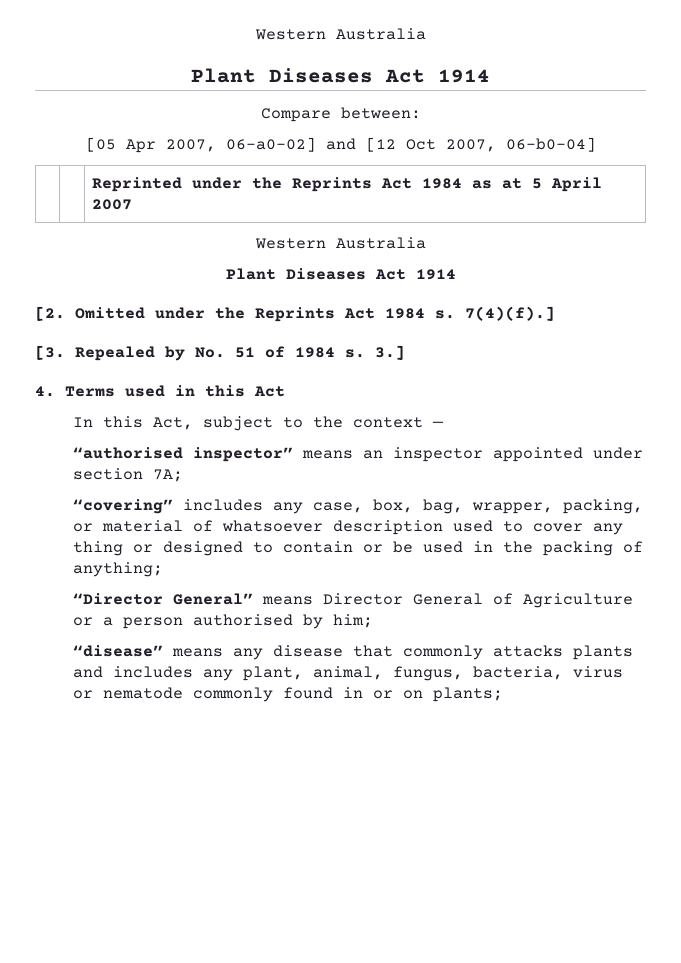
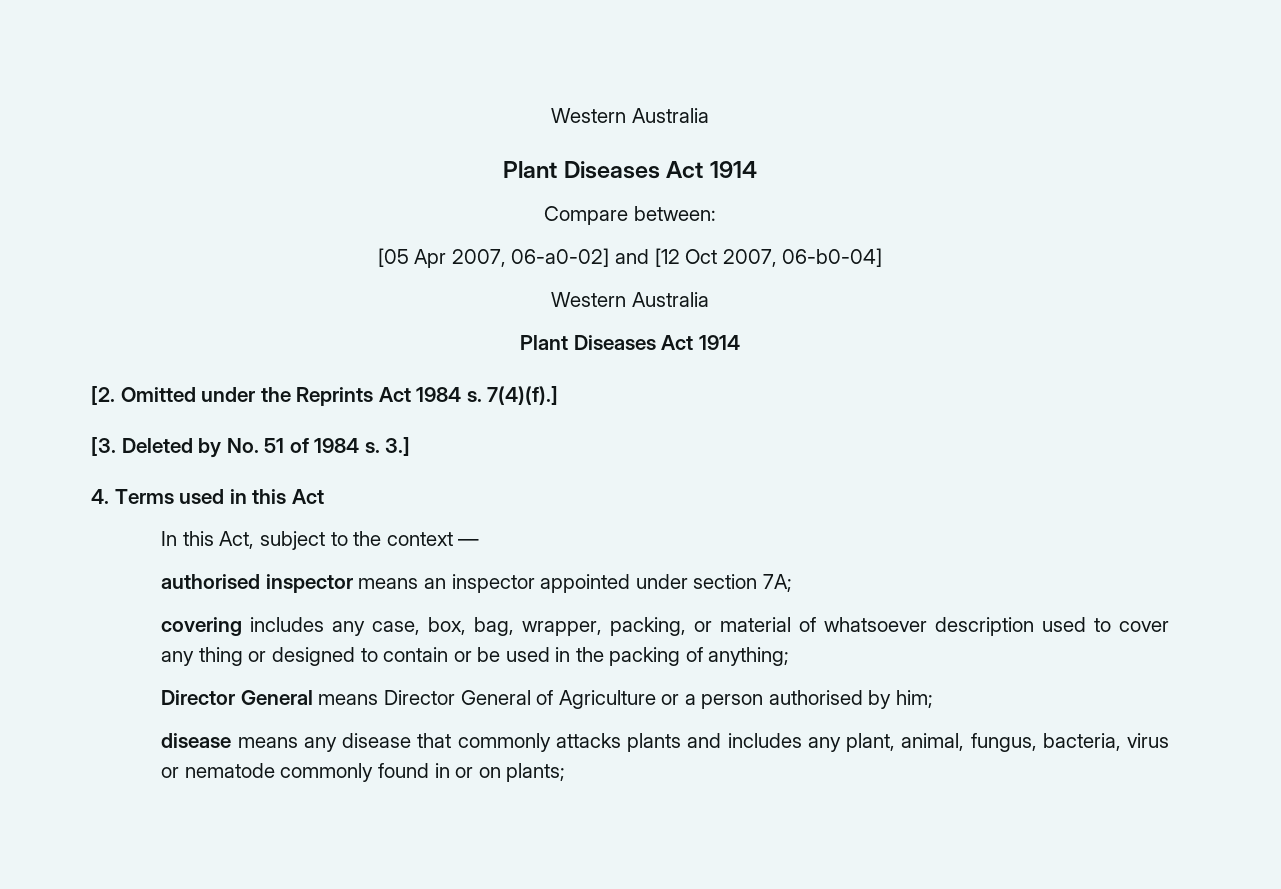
- | | Reprinted under the Reprints Act 1984 as at 5 April 2007
- [3. Repealed by No. 51 of 1984 s.
+ [3. Deleted by No. 51 of 1984 s.
- “authorised inspector” means an inspector appointed under section 7A;
+ authorised inspector means an inspector appointed under section 7A;
- “covering” includes any case, box, bag, wrapper, packing, or material of whatsoever description used to cover any thing or designed to contain or be used in the packing of anything;
+ covering includes any case, box, bag, wrapper, packing, or material of whatsoever description used to cover any thing or designed to contain or be used in the packing of anything;
- “Director General” means Director General of Agriculture or a person authorised by him;
+ Director General means Director General of Agriculture or a person authorised by him;
- “disease” means any disease that commonly attacks plants and includes any plant, animal, fungus, bacteria, virus or nematode commonly found in or on plants;
+ disease means any disease that commonly attacks plants and includes any plant, animal, fungus, bacteria, virus or nematode commonly found in or on plants;

